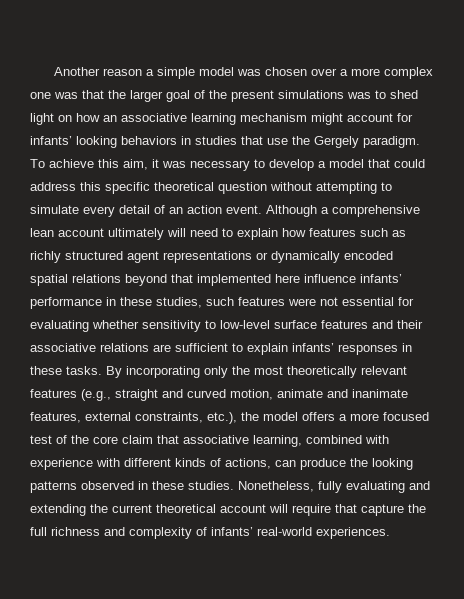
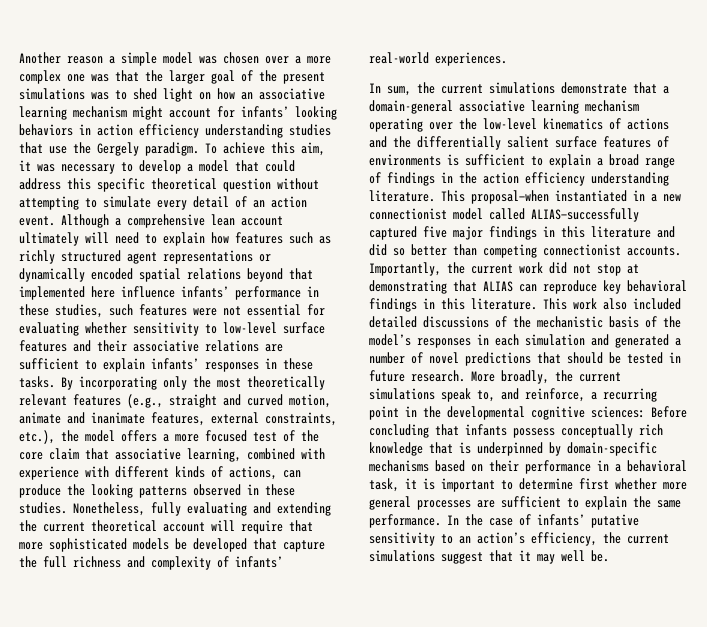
- Another reason a simple model was chosen over a more complex one was that the larger goal of the present simulations was to shed light on how an associative learning mechanism might account for infants’ looking behaviors in studies that use the Gergely paradigm.
+ Another reason a simple model was chosen over a more complex one was that the larger goal of the present simulations was to shed light on how an associative learning mechanism might account for infants’ looking behaviors in action efficiency understanding studies that use the Gergely paradigm.
- Nonetheless, fully evaluating and extending the current theoretical account will require that capture the full richness and complexity of infants’ real-world experiences.
+ Nonetheless, fully evaluating and extending the current theoretical account will require that more sophisticated models be developed that capture the full richness and complexity of infants’ real-world experiences.
+ In sum, the current simulations demonstrate that a domain-general associative learning mechanism operating over the low-level kinematics of actions and the differentially salient surface features of environments is sufficient to explain a broad range of findings in the action efficiency understanding literature. This proposal—when instantiated in a new connectionist model called ALIAS—successfully captured five major findings in this literature and did so better than competing connectionist accounts. Importantly, the current work did not stop at demonstrating that ALIAS can reproduce key behavioral findings in this literature. This work also included detailed discussions of the mechanistic basis of the model’s responses in each simulation and generated a number of novel predictions that should be tested in future research. More broadly, the current simulations speak to, and reinforce, a recurring point in the developmental cognitive sciences: Before concluding that infants possess conceptually rich knowledge that is underpinned by domain-specific mechanisms based on their performance in a behavioral task, it is important to determine first whether more general processes are sufficient to explain the same performance. In the case of infants’ putative sensitivity to an action’s efficiency, the current simulations suggest that it may well be.

